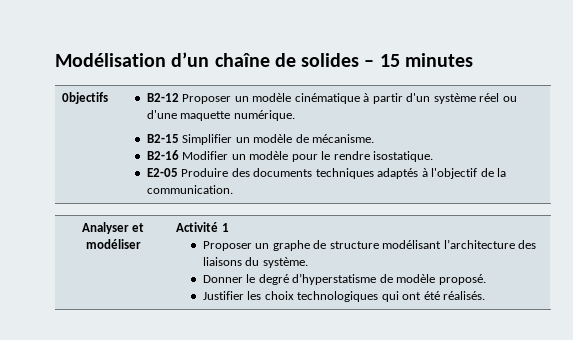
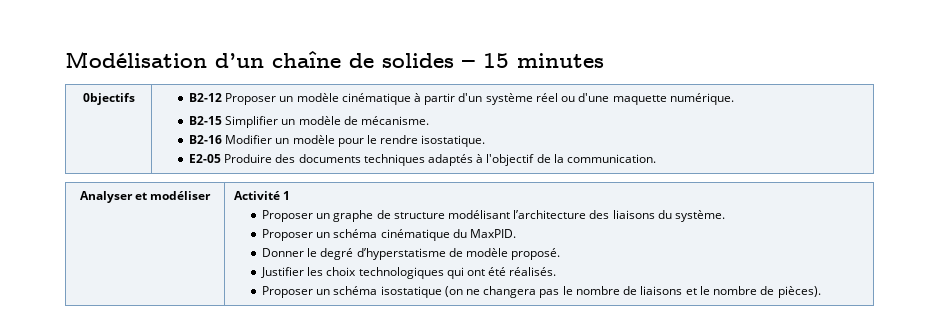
+ Proposer un schéma cinématique du MaxPID.
+ Proposer un schéma isostatique (on ne changera pas le nombre de liaisons et le nombre de pièces).

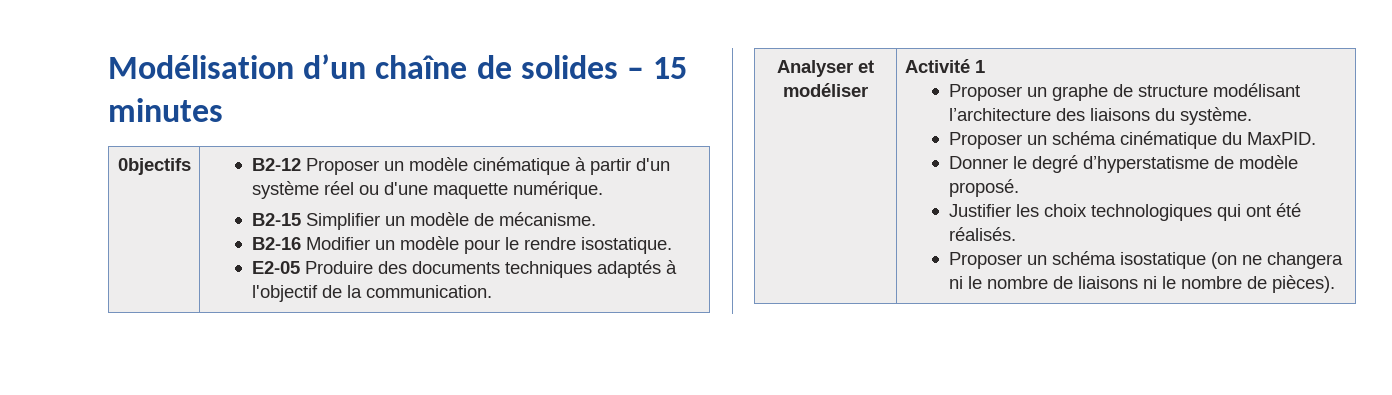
- Proposer un schéma isostatique (on ne changera pas le nombre de liaisons et le nombre de pièces).
+ Proposer un schéma isostatique (on ne changera ni le nombre de liaisons ni le nombre de pièces).

